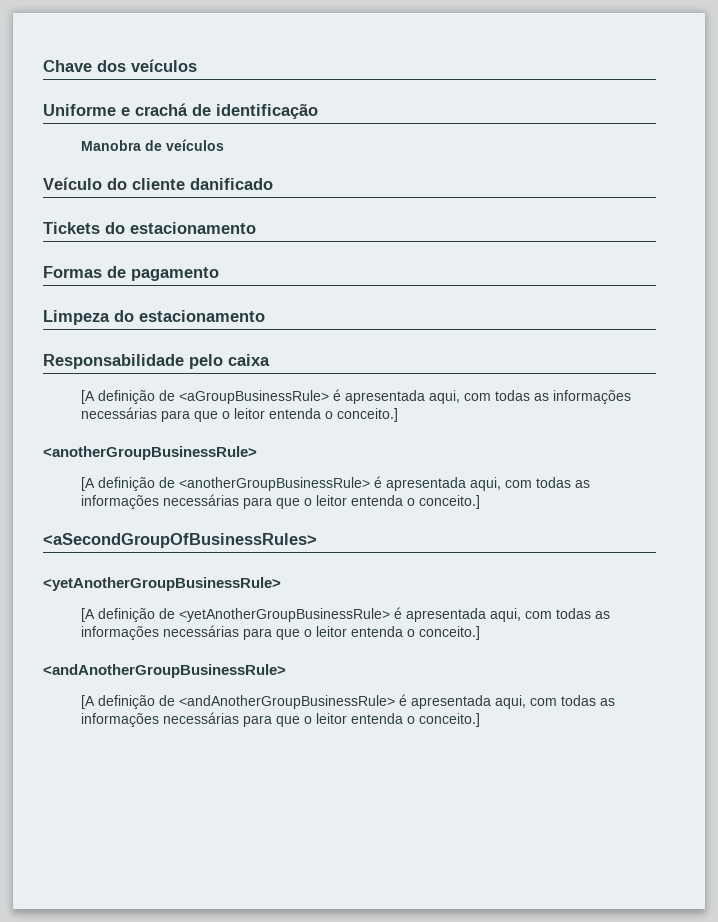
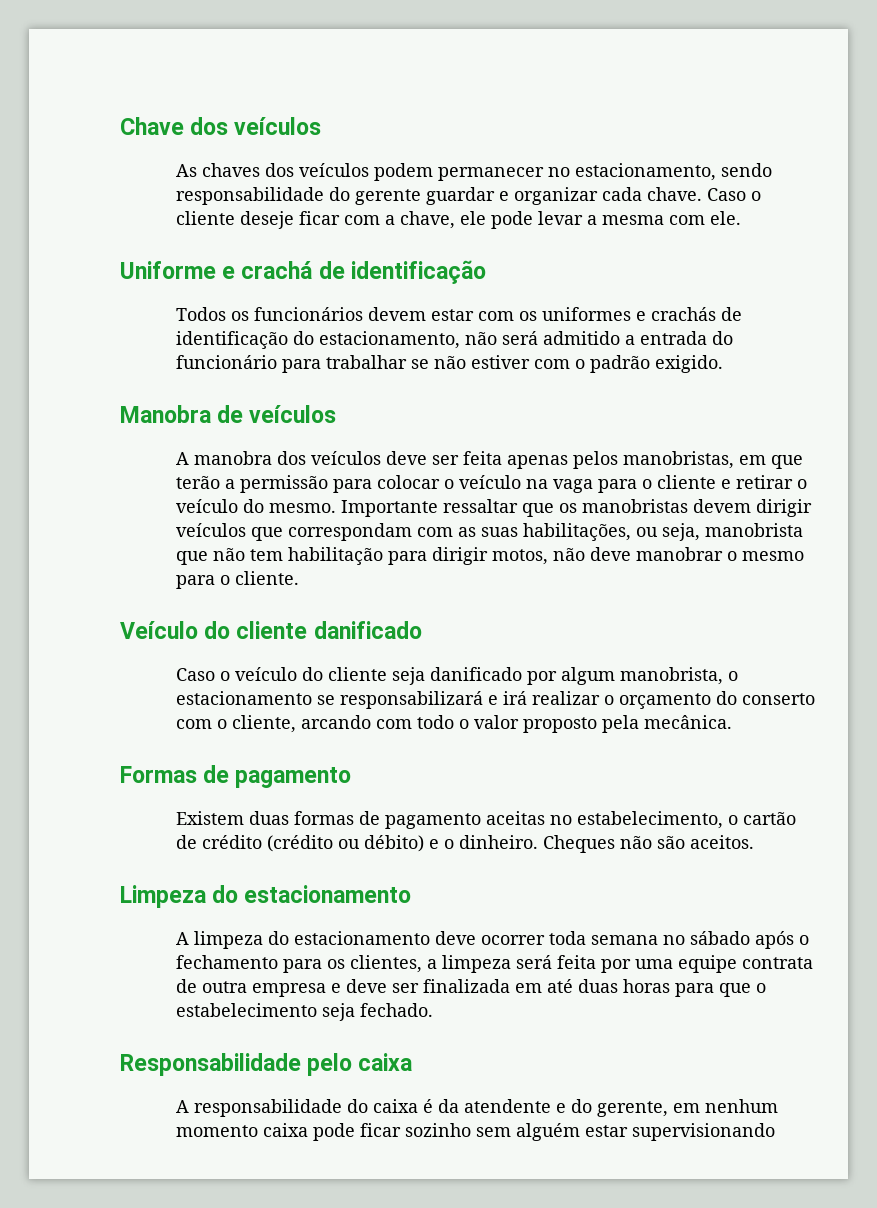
+ As chaves dos veículos podem permanecer no estacionamento, sendo responsabilidade do gerente guardar e organizar cada chave. Caso o cliente deseje ficar com a chave, ele pode levar a mesma com ele.
+ Todos os funcionários devem estar com os uniformes e crachás de identificação do estacionamento, não será admitido a entrada do funcionário para trabalhar se não estiver com o padrão exigido.
  Manobra de veículos
+ A manobra dos veículos deve ser feita apenas pelos manobristas, em que terão a permissão para colocar o veículo na vaga para o cliente e retirar o veículo do mesmo. Importante ressaltar que os manobristas devem dirigir veículos que correspondam com as suas habilitações, ou seja, manobrista que não tem habilitação para dirigir motos, não deve manobrar o mesmo para o cliente.
  Veículo do cliente danificado
- Tickets do estacionamento
+ Caso o veículo do cliente seja danificado por algum manobrista, o estacionamento se responsabilizará e irá realizar o orçamento do conserto com o cliente, arcando com todo o valor proposto pela mecânica.
  Formas de pagamento
+ Existem duas formas de pagamento aceitas no estabelecimento, o cartão de crédito (crédito ou débito) e o dinheiro. Cheques não são aceitos.
  Limpeza do estacionamento
+ A limpeza do estacionamento deve ocorrer toda semana no sábado após o fechamento para os clientes, a limpeza será feita por uma equipe contrata de outra empresa e deve ser finalizada em até duas horas para que o estabelecimento seja fechado.
  Responsabilidade pelo caixa
- [A definição de <aGroupBusinessRule> é apresentada aqui, com todas as informações necessárias para que o leitor entenda o conceito.]
- <anotherGroupBusinessRule>
- [A definição de <anotherGroupBusinessRule> é apresentada aqui, com todas as informações necessárias para que o leitor entenda o conceito.]
- <aSecondGroupOfBusinessRules>
- <yetAnotherGroupBusinessRule>
- [A definição de <yetAnotherGroupBusinessRule> é apresentada aqui, com todas as informações necessárias para que o leitor entenda o conceito.]
- <andAnotherGroupBusinessRule>
- [A definição de <andAnotherGroupBusinessRule> é apresentada aqui, com todas as informações necessárias para que o leitor entenda o conceito.]
+ A responsabilidade do caixa é da atendente e do gerente, em nenhum momento caixa pode ficar sozinho sem alguém estar supervisionando

